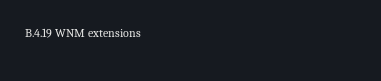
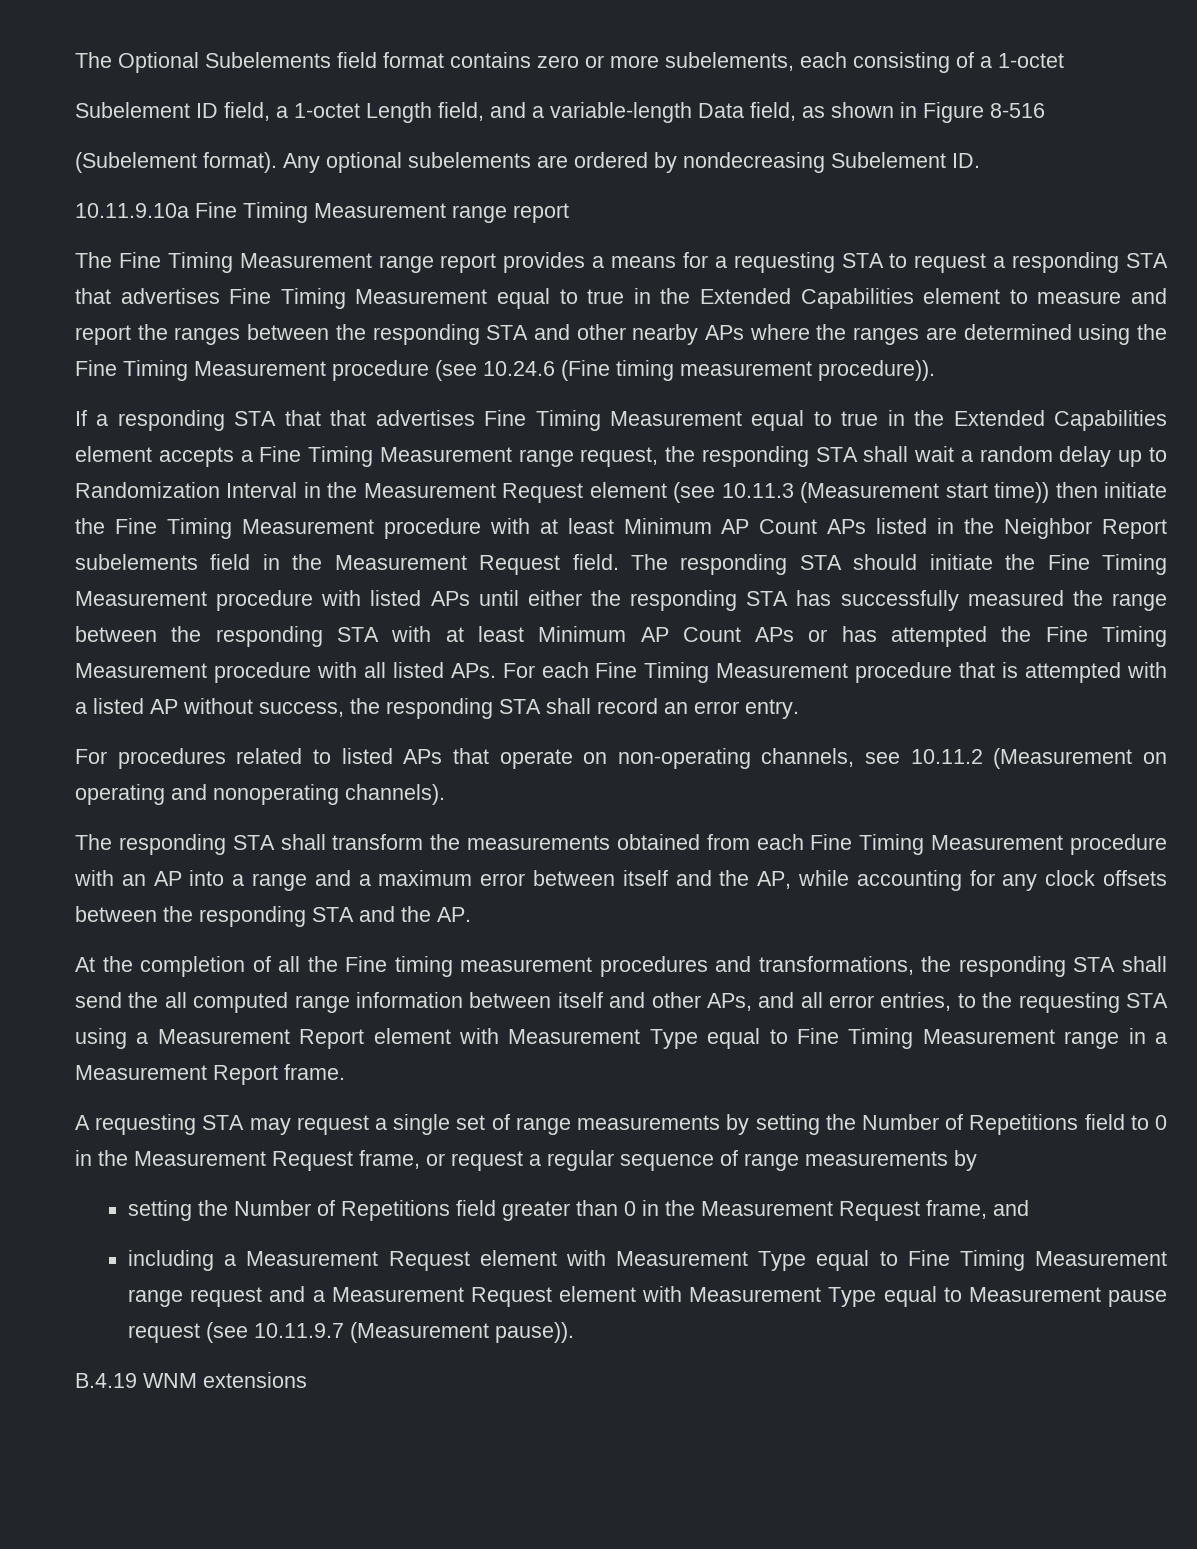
+ The Optional Subelements field format contains zero or more subelements, each consisting of a 1-octet
+ Subelement ID field, a 1-octet Length field, and a variable-length Data field, as shown in Figure 8-516
+ (Subelement format). Any optional subelements are ordered by nondecreasing Subelement ID.
+ 10.11.9.10a Fine Timing Measurement range report
+ The Fine Timing Measurement range report provides a means for a requesting STA to request a responding STA that advertises Fine Timing Measurement equal to true in the Extended Capabilities element to measure and report the ranges between the responding STA and other nearby APs where the ranges are determined using the Fine Timing Measurement procedure (see 10.24.6 (Fine timing measurement procedure)).
+ If a responding STA that that advertises Fine Timing Measurement equal to true in the Extended Capabilities element accepts a Fine Timing Measurement range request, the responding STA shall wait a random delay up to Randomization Interval in the Measurement Request element (see 10.11.3 (Measurement start time)) then initiate the Fine Timing Measurement procedure with at least Minimum AP Count APs listed in the Neighbor Report subelements field in the Measurement Request field. The responding STA should initiate the Fine Timing Measurement procedure with listed APs until either the responding STA has successfully measured the range between the responding STA with at least Minimum AP Count APs or has attempted the Fine Timing Measurement procedure with all listed APs. For each Fine Timing Measurement procedure that is attempted with a listed AP without success, the responding STA shall record an error entry.
+ For procedures related to listed APs that operate on non-operating channels, see 10.11.2 (Measurement on operating and nonoperating channels).
+ The responding STA shall transform the measurements obtained from each Fine Timing Measurement procedure with an AP into a range and a maximum error between itself and the AP, while accounting for any clock offsets between the responding STA and the AP.
+ At the completion of all the Fine timing measurement procedures and transformations, the responding STA shall send the all computed range information between itself and other APs, and all error entries, to the requesting STA using a Measurement Report element with Measurement Type equal to Fine Timing Measurement range in a Measurement Report frame.
+ A requesting STA may request a single set of range measurements by setting the Number of Repetitions field to 0 in the Measurement Request frame, or request a regular sequence of range measurements by
+ setting the Number of Repetitions field greater than 0 in the Measurement Request frame, and
+ including a Measurement Request element with Measurement Type equal to Fine Timing Measurement range request and a Measurement Request element with Measurement Type equal to Measurement pause request (see 10.11.9.7 (Measurement pause)).

